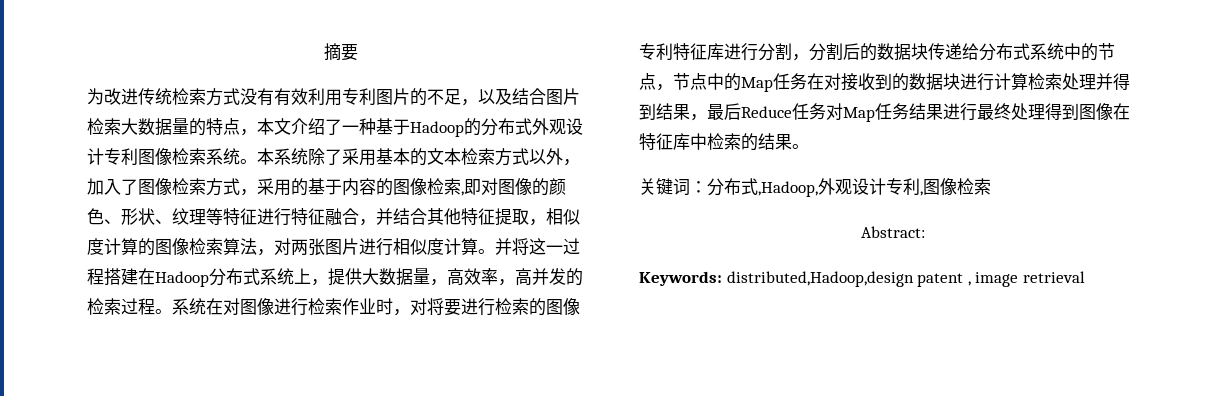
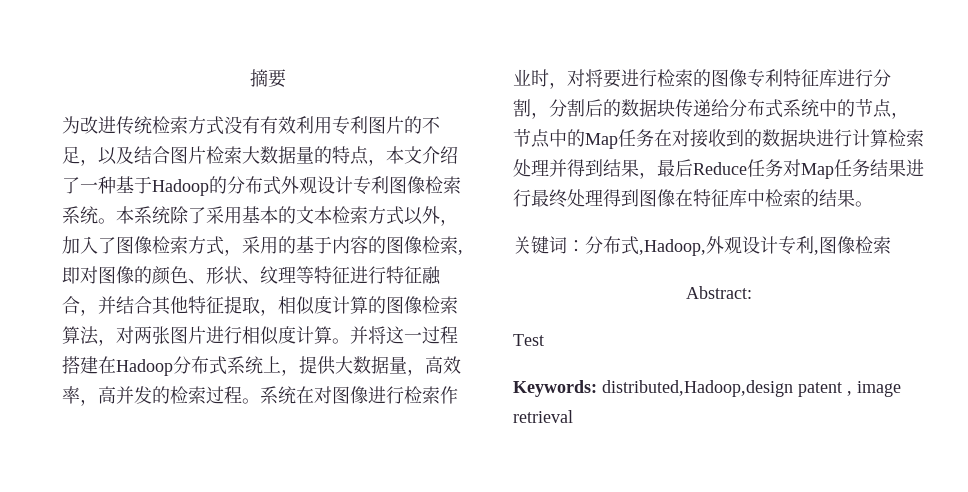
+ Test

